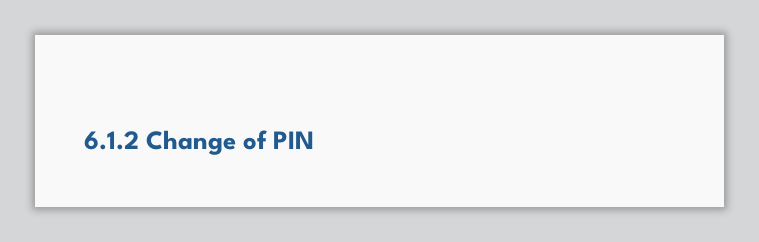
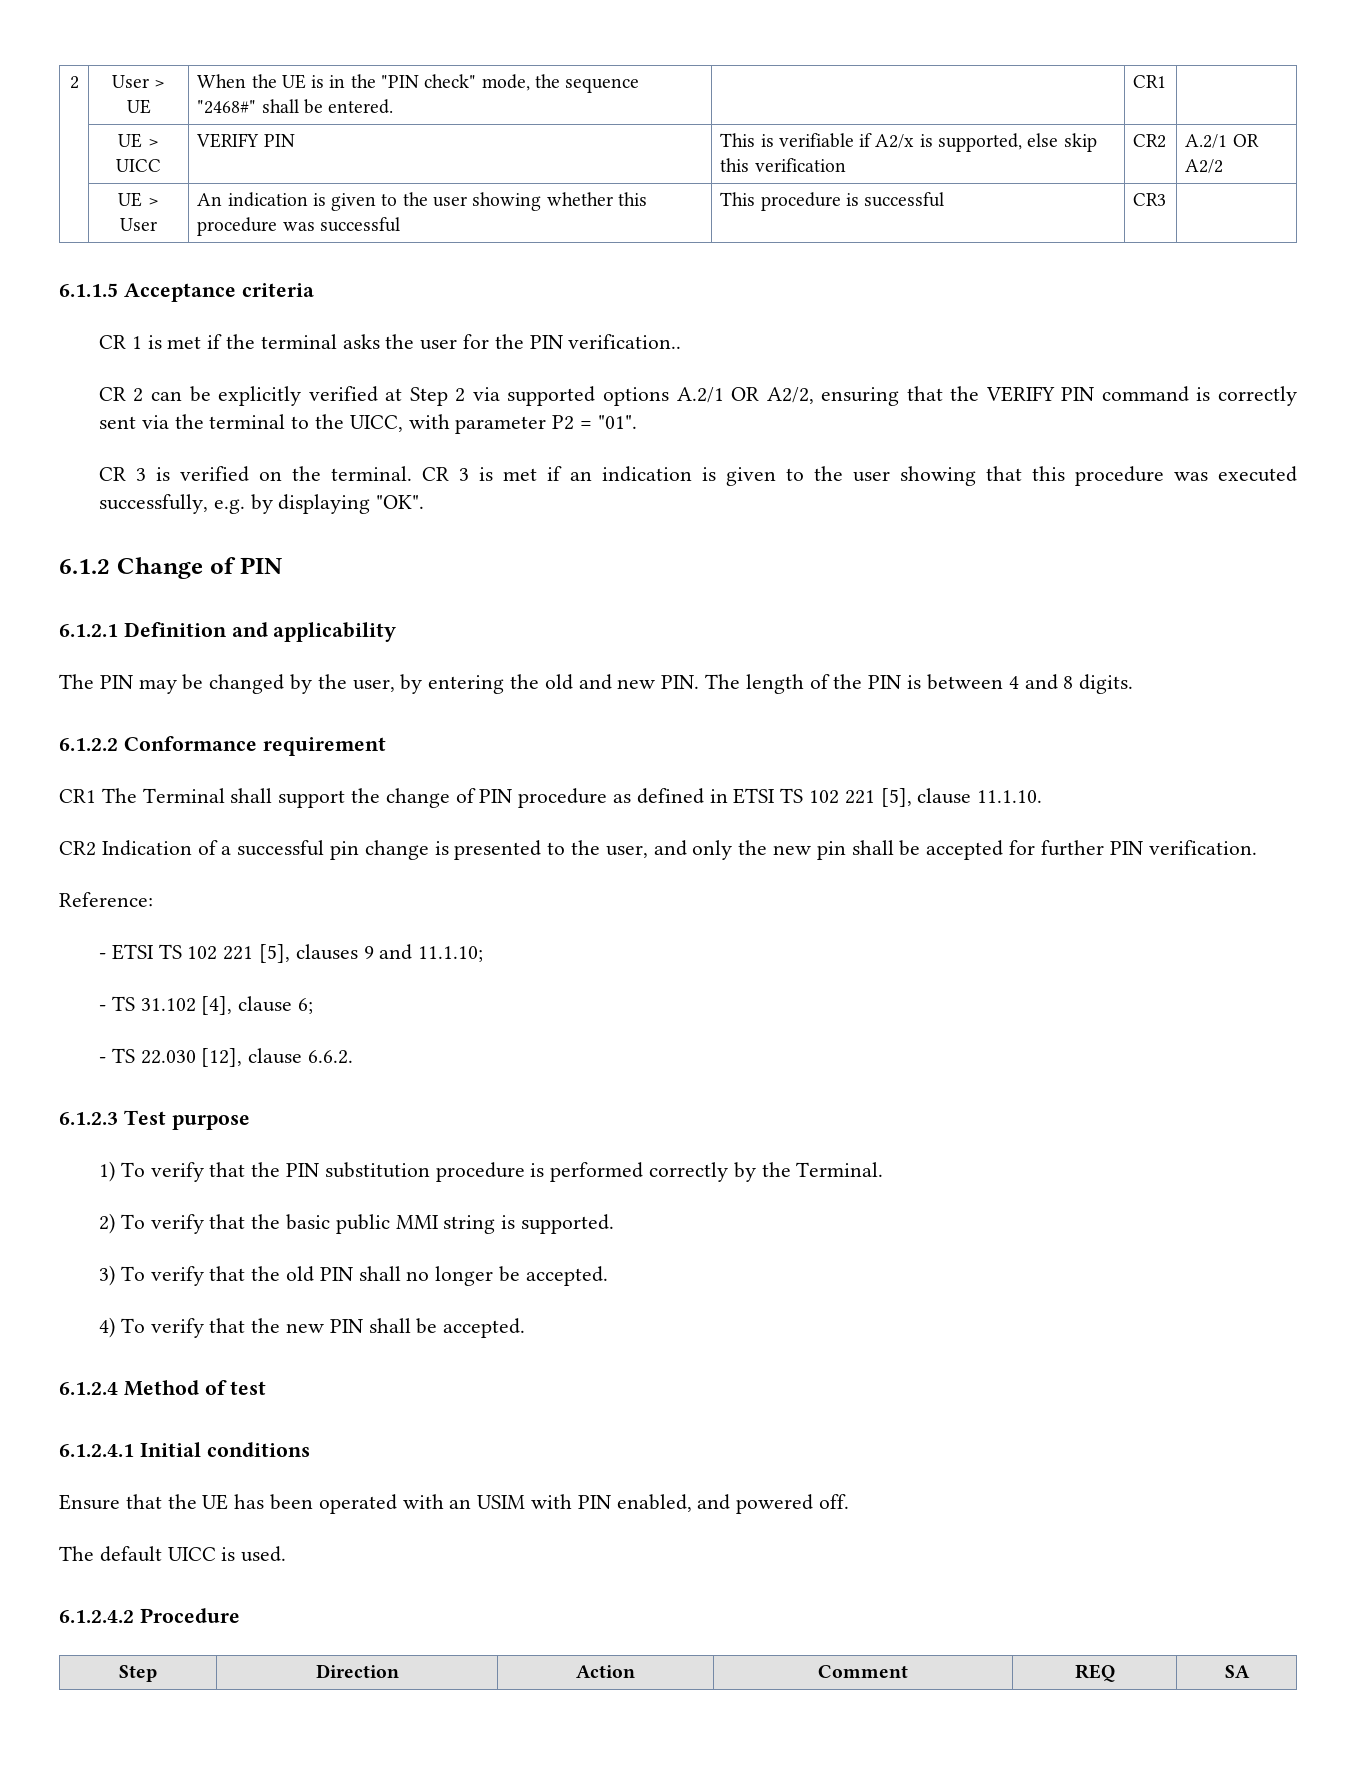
+ 2 | User > UE | When the UE is in the "PIN check" mode, the sequence "2468#" shall be entered. | | CR1 |
+ | UE > UICC | VERIFY PIN | This is verifiable if A2/x is supported, else skip this verification | CR2 | A.2/1 OR A2/2
+ | UE > User | An indication is given to the user showing whether this procedure was successful | This procedure is successful | CR3 |
+ 6.1.1.5 Acceptance criteria
+ CR 1 is met if the terminal asks the user for the PIN verification..
+ CR 2 can be explicitly verified at Step 2 via supported options A.2/1 OR A2/2, ensuring that the VERIFY PIN command is correctly sent via the terminal to the UICC, with parameter P2 = "01".
+ CR 3 is verified on the terminal. CR 3 is met if an indication is given to the user showing that this procedure was executed successfully, e.g. by displaying "OK".
  6.1.2 Change of PIN
+ 6.1.2.1 Definition and applicability
+ The PIN may be changed by the user, by entering the old and new PIN. The length of the PIN is between 4 and 8 digits.
+ 6.1.2.2 Conformance requirement
+ CR1 The Terminal shall support the change of PIN procedure as defined in ETSI TS 102 221 [5], clause 11.1.10.
+ CR2 Indication of a successful pin change is presented to the user, and only the new pin shall be accepted for further PIN verification.
+ Reference:
+ - ETSI TS 102 221 [5], clauses 9 and 11.1.10;
+ - TS 31.102 [4], clause 6;
+ - TS 22.030 [12], clause 6.6.2.
+ 6.1.2.3 Test purpose
+ 1) To verify that the PIN substitution procedure is performed correctly by the Terminal.
+ 2) To verify that the basic public MMI string is supported.
+ 3) To verify that the old PIN shall no longer be accepted.
+ 4) To verify that the new PIN shall be accepted.
+ 6.1.2.4 Method of test
+ 6.1.2.4.1 Initial conditions
+ Ensure that the UE has been operated with an USIM with PIN enabled, and powered off.
+ The default UICC is used.
+ 6.1.2.4.2 Procedure
+ Step | Direction | Action | Comment | REQ | SA

